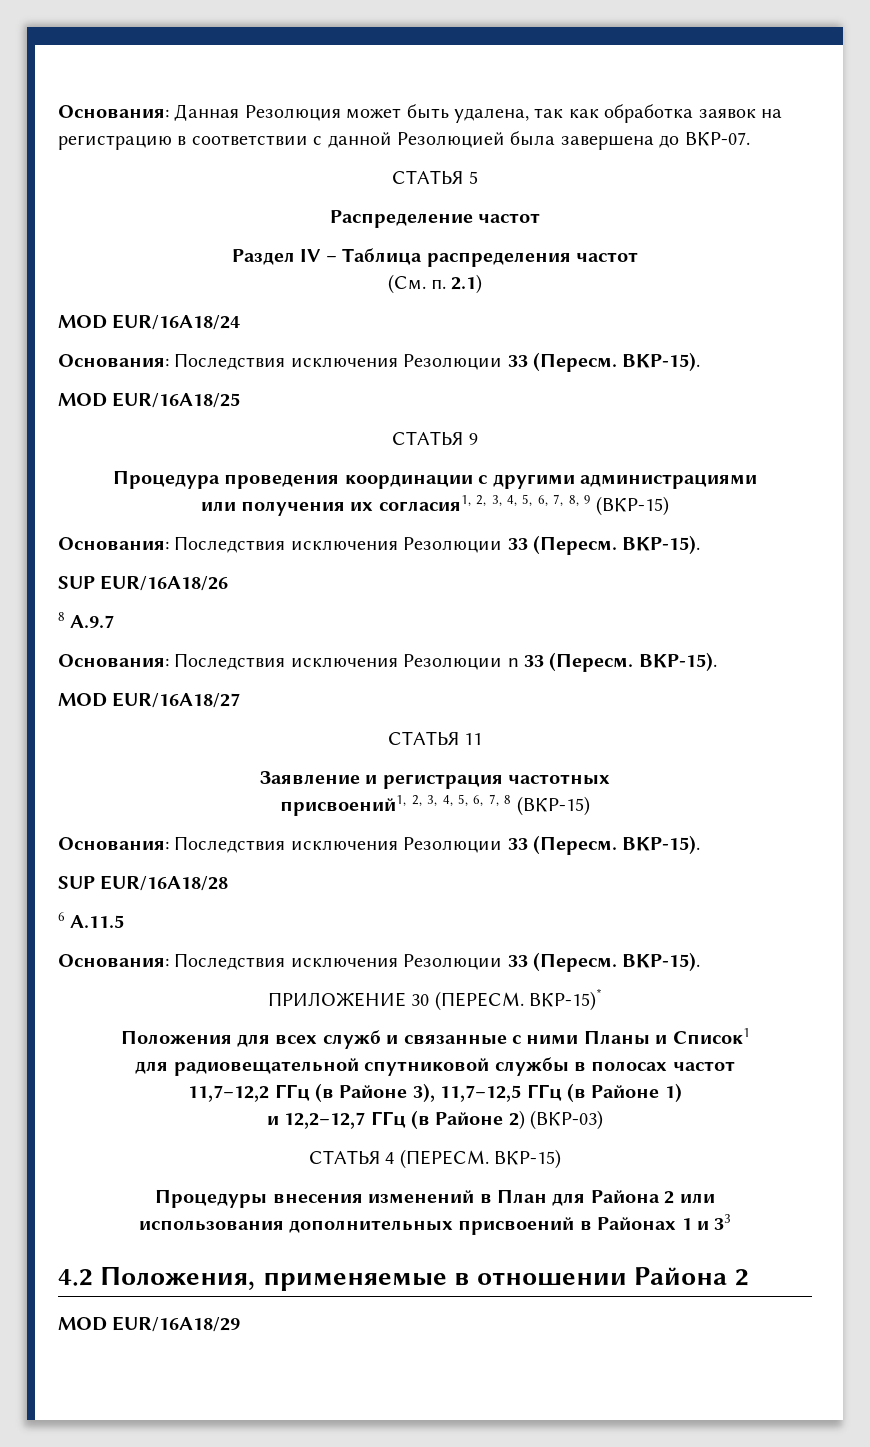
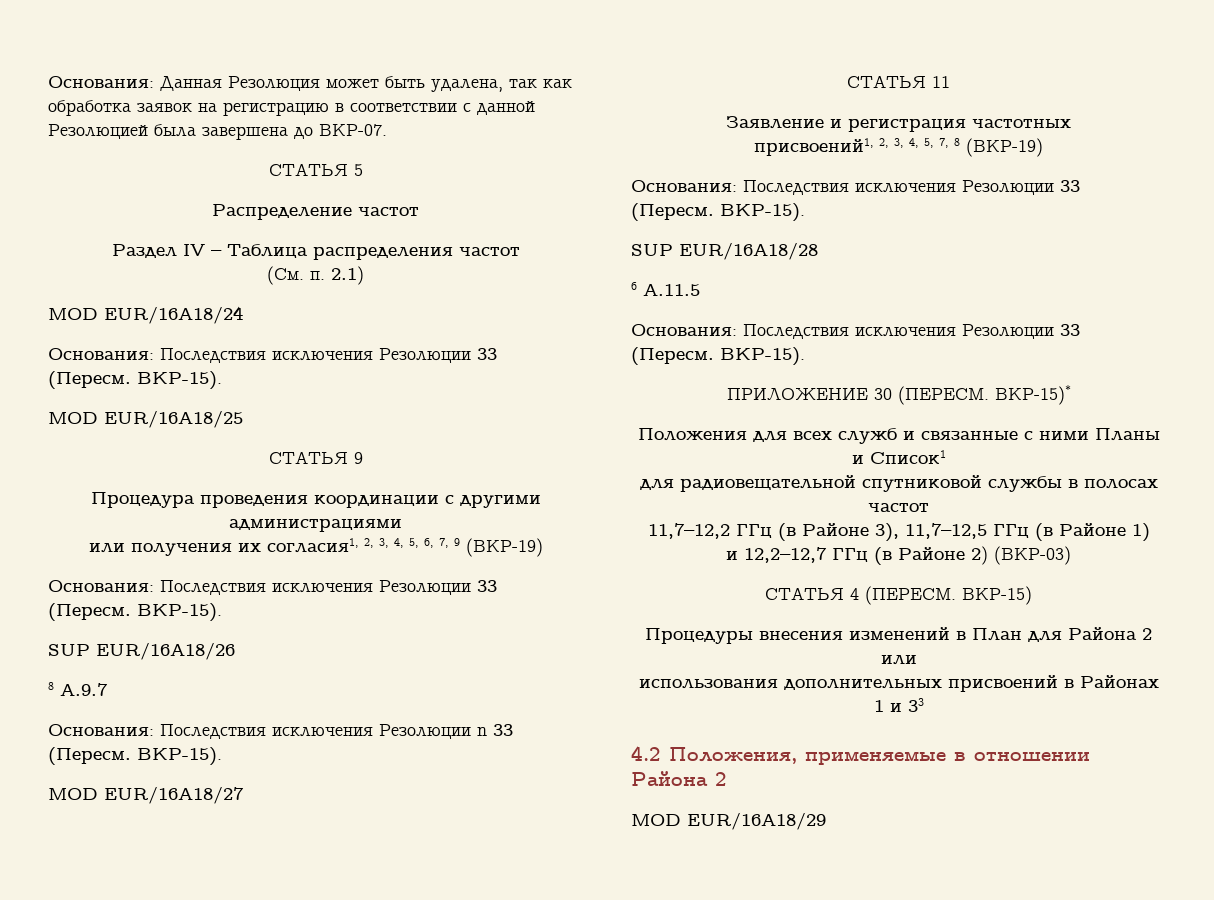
- или получения их согласия1, 2, 3, 4, 5, 6, 7, 8, 9 (ВКР-15)
+ или получения их согласия1, 2, 3, 4, 5, 6, 7, 9 (ВКР-19)
- присвоений1, 2, 3, 4, 5, 6, 7, 8 (ВКР-15)
+ присвоений1, 2, 3, 4, 5, 7, 8 (ВКР-19)

